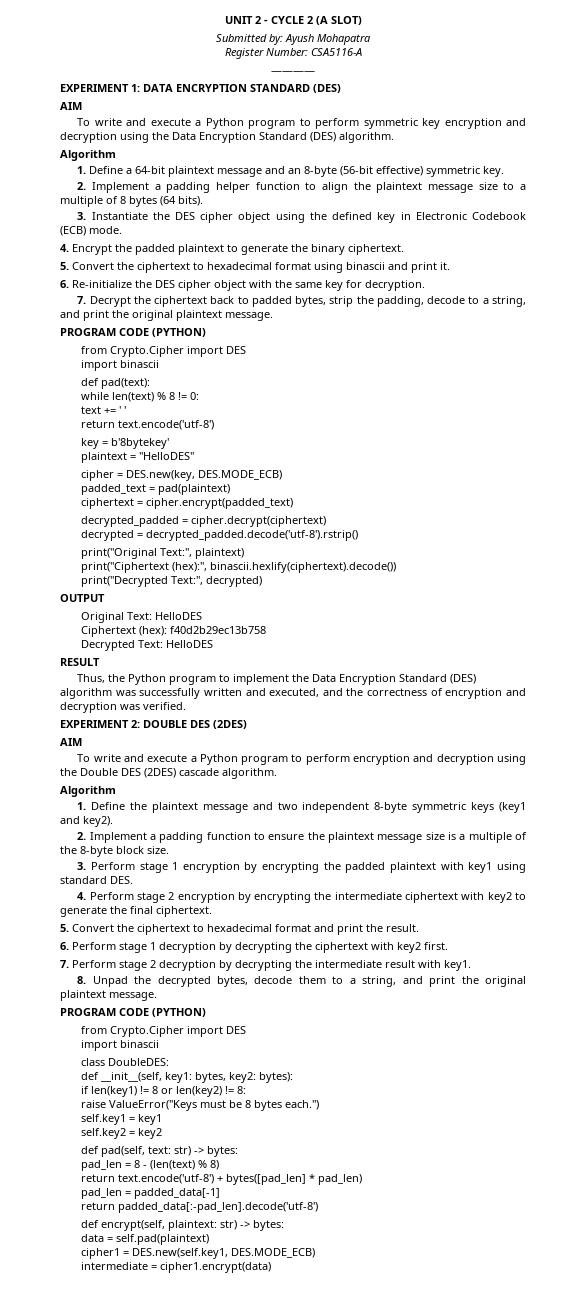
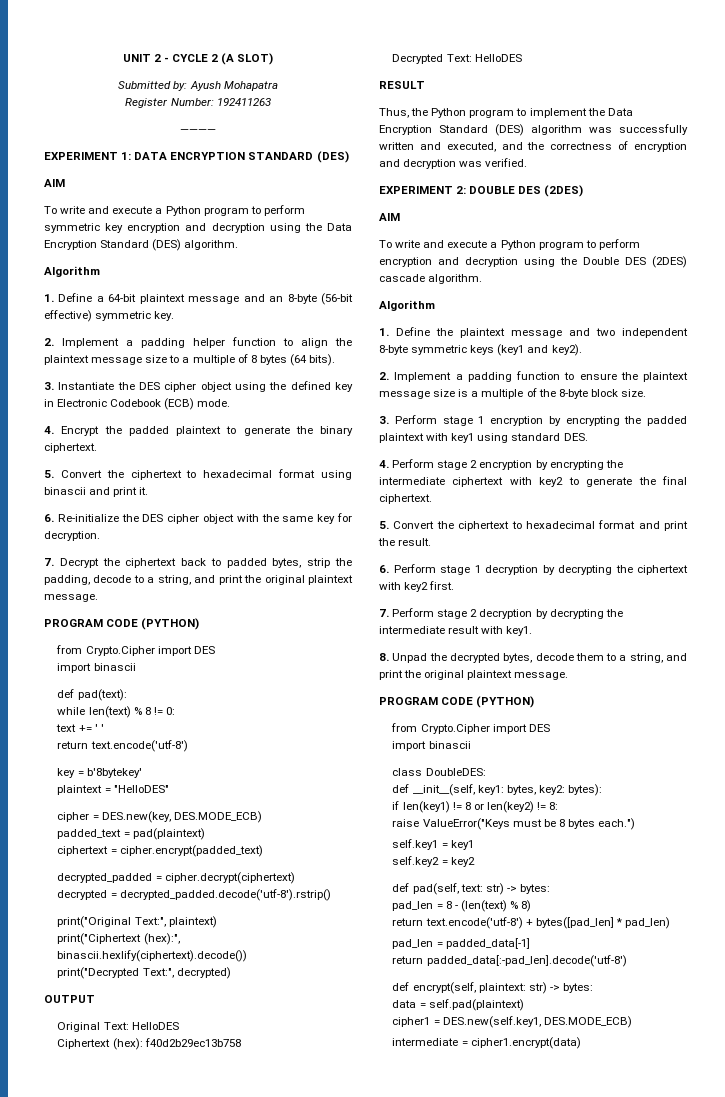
- Register Number: CSA5116-A
+ Register Number: 192411263

